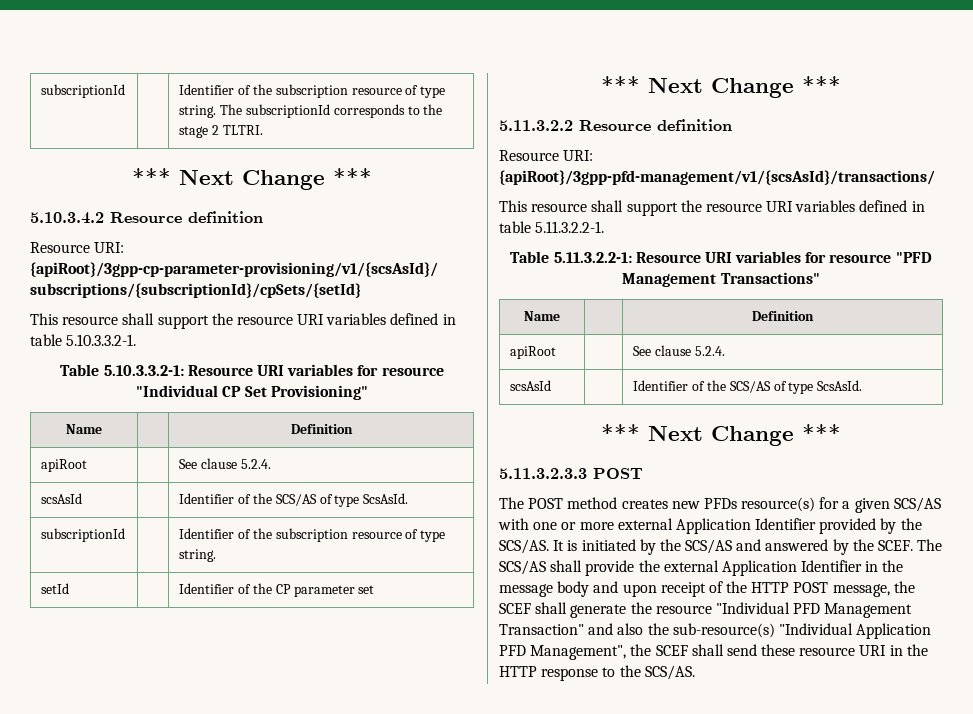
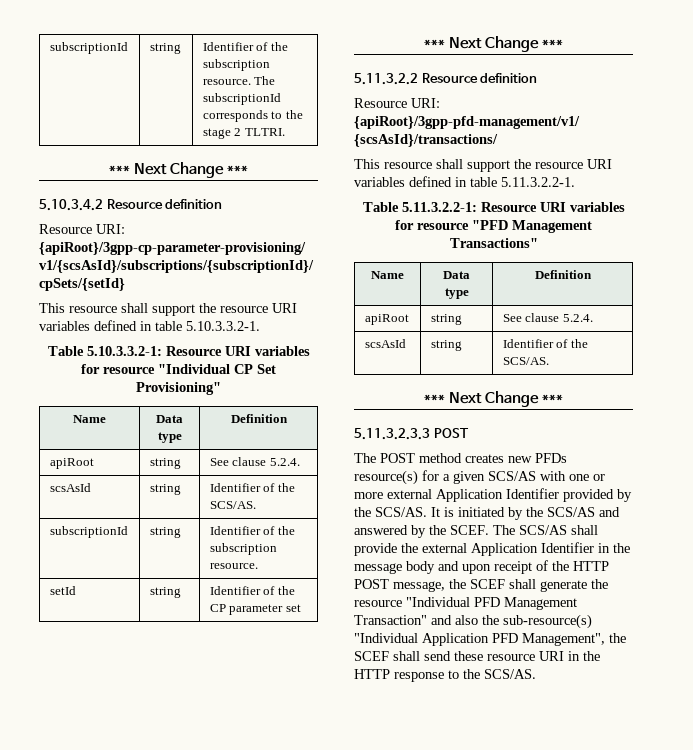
- subscriptionId | | Identifier of the subscription resource of type string. The subscriptionId corresponds to the stage 2 TLTRI.
+ subscriptionId | string | Identifier of the subscription resource. The subscriptionId corresponds to the stage 2 TLTRI.
  Table 5.10.3.3.2-1: Resource URI variables for resource "Individual CP Set Provisioning"
- Name | | Definition
- apiRoot | | See clause 5.2.4.
- scsAsId | | Identifier of the SCS/AS of type ScsAsId.
- subscriptionId | | Identifier of the subscription resource of type string.
+ Name | Data type | Definition
+ apiRoot | string | See clause 5.2.4.
+ scsAsId | string | Identifier of the SCS/AS.
+ subscriptionId | string | Identifier of the subscription resource.
- setId | | Identifier of the CP parameter set
+ setId | string | Identifier of the CP parameter set
  Table 5.11.3.2.2-1: Resource URI variables for resource "PFD Management Transactions"
- Name | | Definition
- apiRoot | | See clause 5.2.4.
- scsAsId | | Identifier of the SCS/AS of type ScsAsId.
+ Name | Data type | Definition
+ apiRoot | string | See clause 5.2.4.
+ scsAsId | string | Identifier of the SCS/AS.

